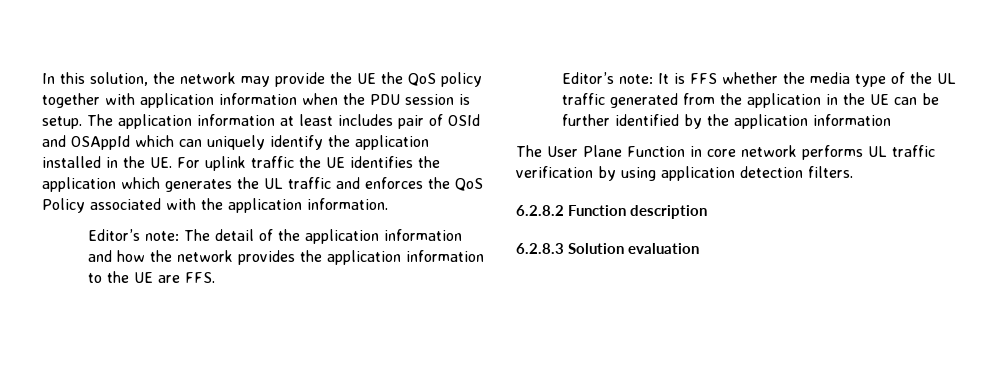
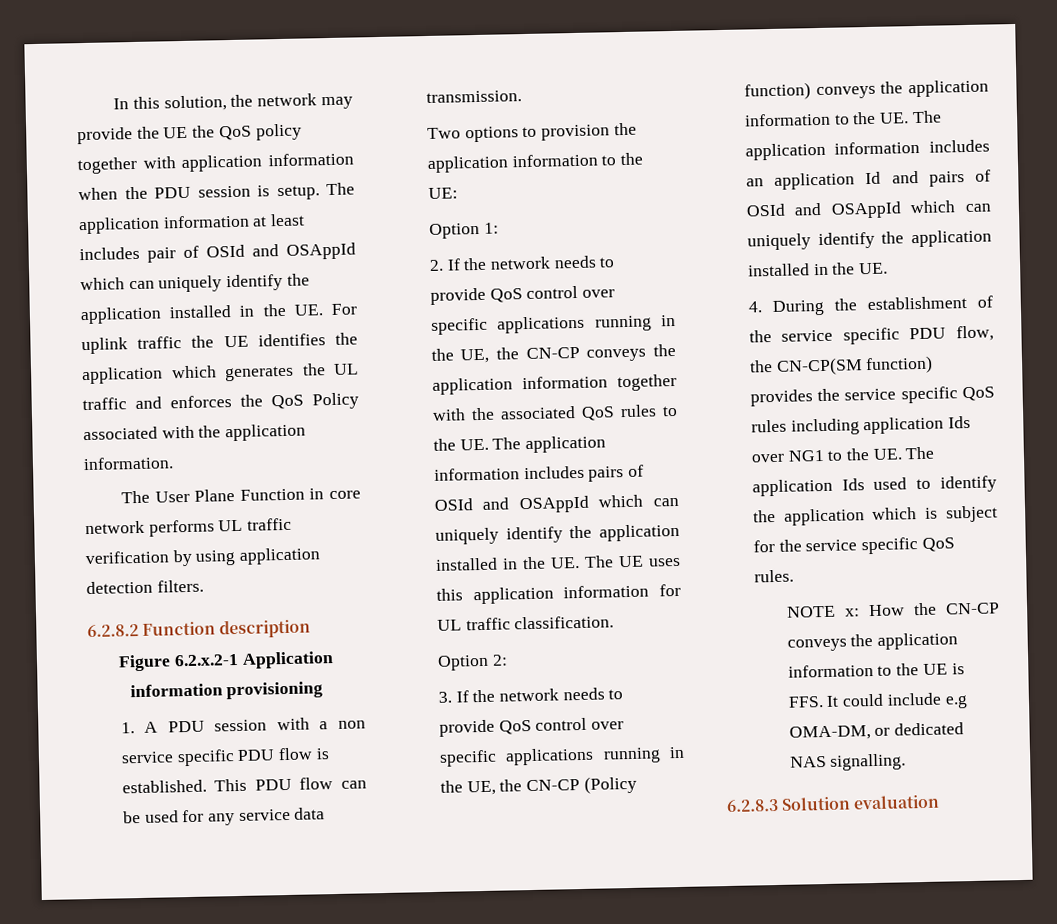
- Editor’s note: The detail of the application information and how the network provides the application information to the UE are FFS.
- Editor’s note: It is FFS whether the media type of the UL traffic generated from the application in the UE can be further identified by the application information
+ Figure 6.2.x.2-1 Application information provisioning
+ 1. A PDU session with a non service specific PDU flow is established. This PDU flow can be used for any service data transmission.
+ Two options to provision the application information to the UE:
+ Option 1:
+ 2. If the network needs to provide QoS control over specific applications running in the UE, the CN-CP conveys the application information together with the associated QoS rules to the UE. The application information includes pairs of OSId and OSAppId which can uniquely identify the application installed in the UE. The UE uses this application information for UL traffic classification.
+ Option 2:
+ 3. If the network needs to provide QoS control over specific applications running in the UE, the CN-CP (Policy function) conveys the application information to the UE. The application information includes an application Id and pairs of OSId and OSAppId which can uniquely identify the application installed in the UE.
+ 4. During the establishment of the service specific PDU flow, the CN-CP(SM function) provides the service specific QoS rules including application Ids over NG1 to the UE. The application Ids used to identify the application which is subject for the service specific QoS rules.
+ NOTE x: How the CN-CP conveys the application information to the UE is FFS. It could include e.g OMA-DM, or dedicated NAS signalling.

